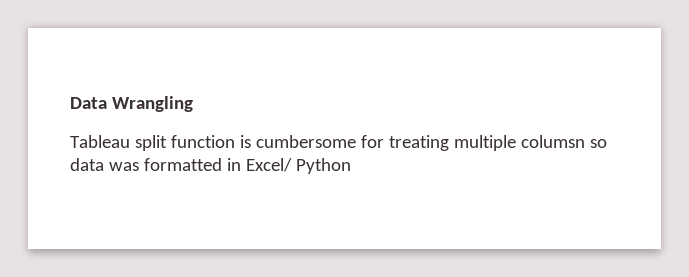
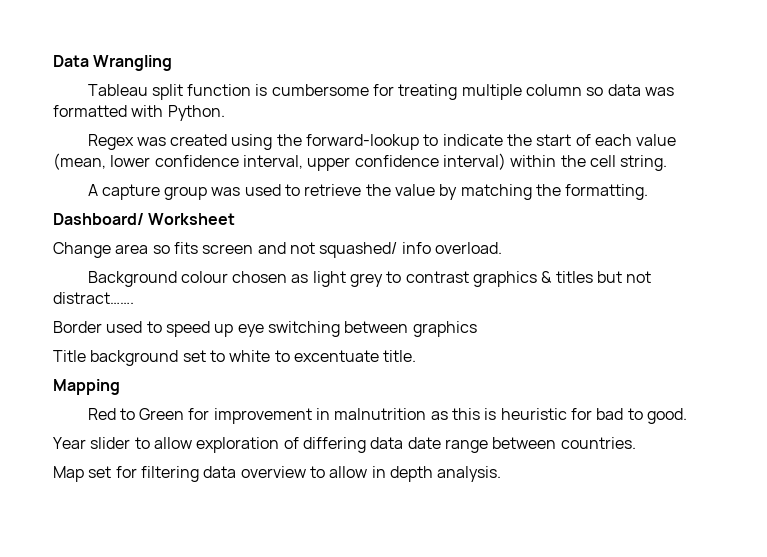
- Tableau split function is cumbersome for treating multiple columsn so data was formatted in Excel/ Python
+ Tableau split function is cumbersome for treating multiple column so data was formatted with Python.
+ Regex was created using the forward-lookup to indicate the start of each value (mean, lower confidence interval, upper confidence interval) within the cell string.
+ A capture group was used to retrieve the value by matching the formatting.
+ Dashboard/ Worksheet
+ Change area so fits screen and not squashed/ info overload.
+ Background colour chosen as light grey to contrast graphics & titles but not distract…….
+ Border used to speed up eye switching between graphics
+ Title background set to white to excentuate title.
+ Mapping
+ Red to Green for improvement in malnutrition as this is heuristic for bad to good.
+ Year slider to allow exploration of differing data date range between countries.
+ Map set for filtering data overview to allow in depth analysis.

